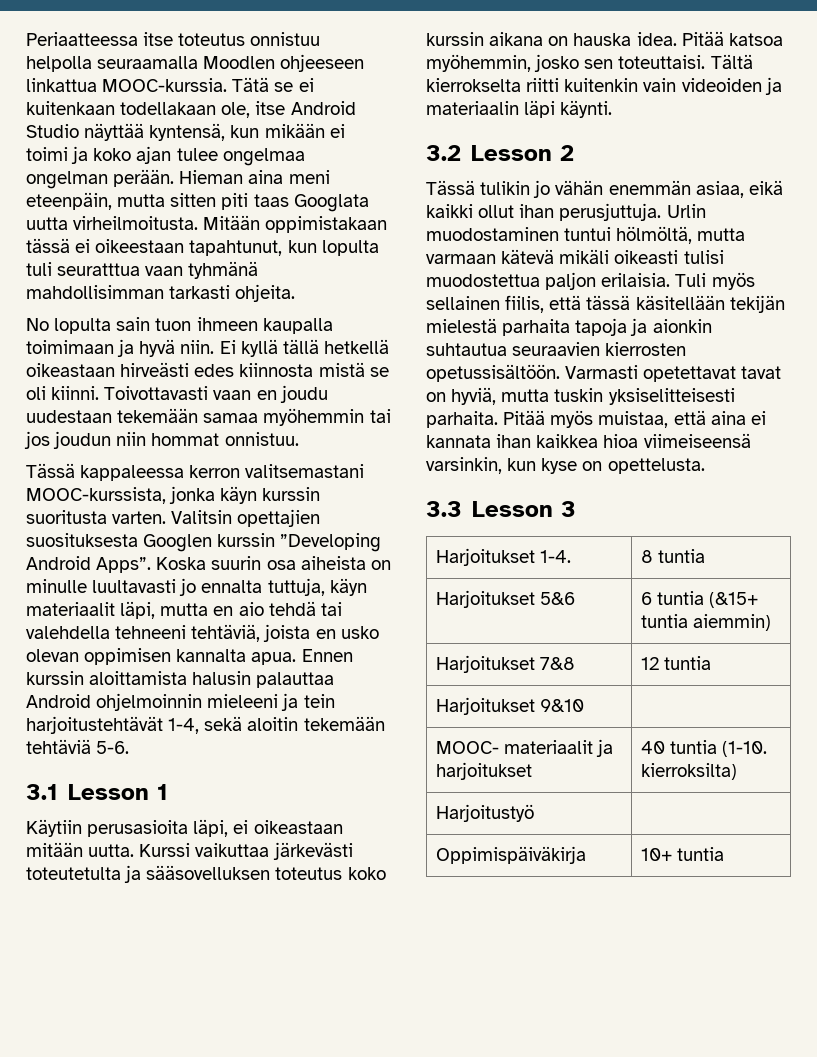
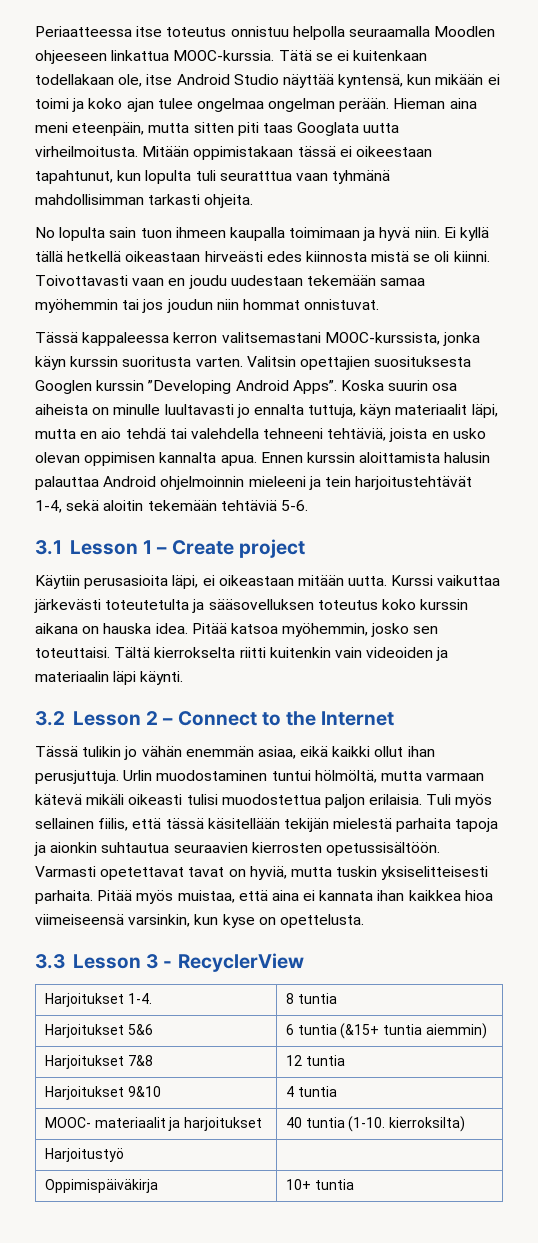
- Toivottavasti vaan en joudu uudestaan tekemään samaa myöhemmin tai jos joudun niin hommat onnistuu.
+ Toivottavasti vaan en joudu uudestaan tekemään samaa myöhemmin tai jos joudun niin hommat onnistuvat.
- 3.1 Lesson 1
+ 3.1 Lesson 1 – Create project
- 3.2 Lesson 2
+ 3.2 Lesson 2 – Connect to the Internet
- 3.3 Lesson 3
+ 3.3 Lesson 3 - RecyclerView
- Harjoitukset 9&10 |
+ Harjoitukset 9&10 | 4 tuntia

